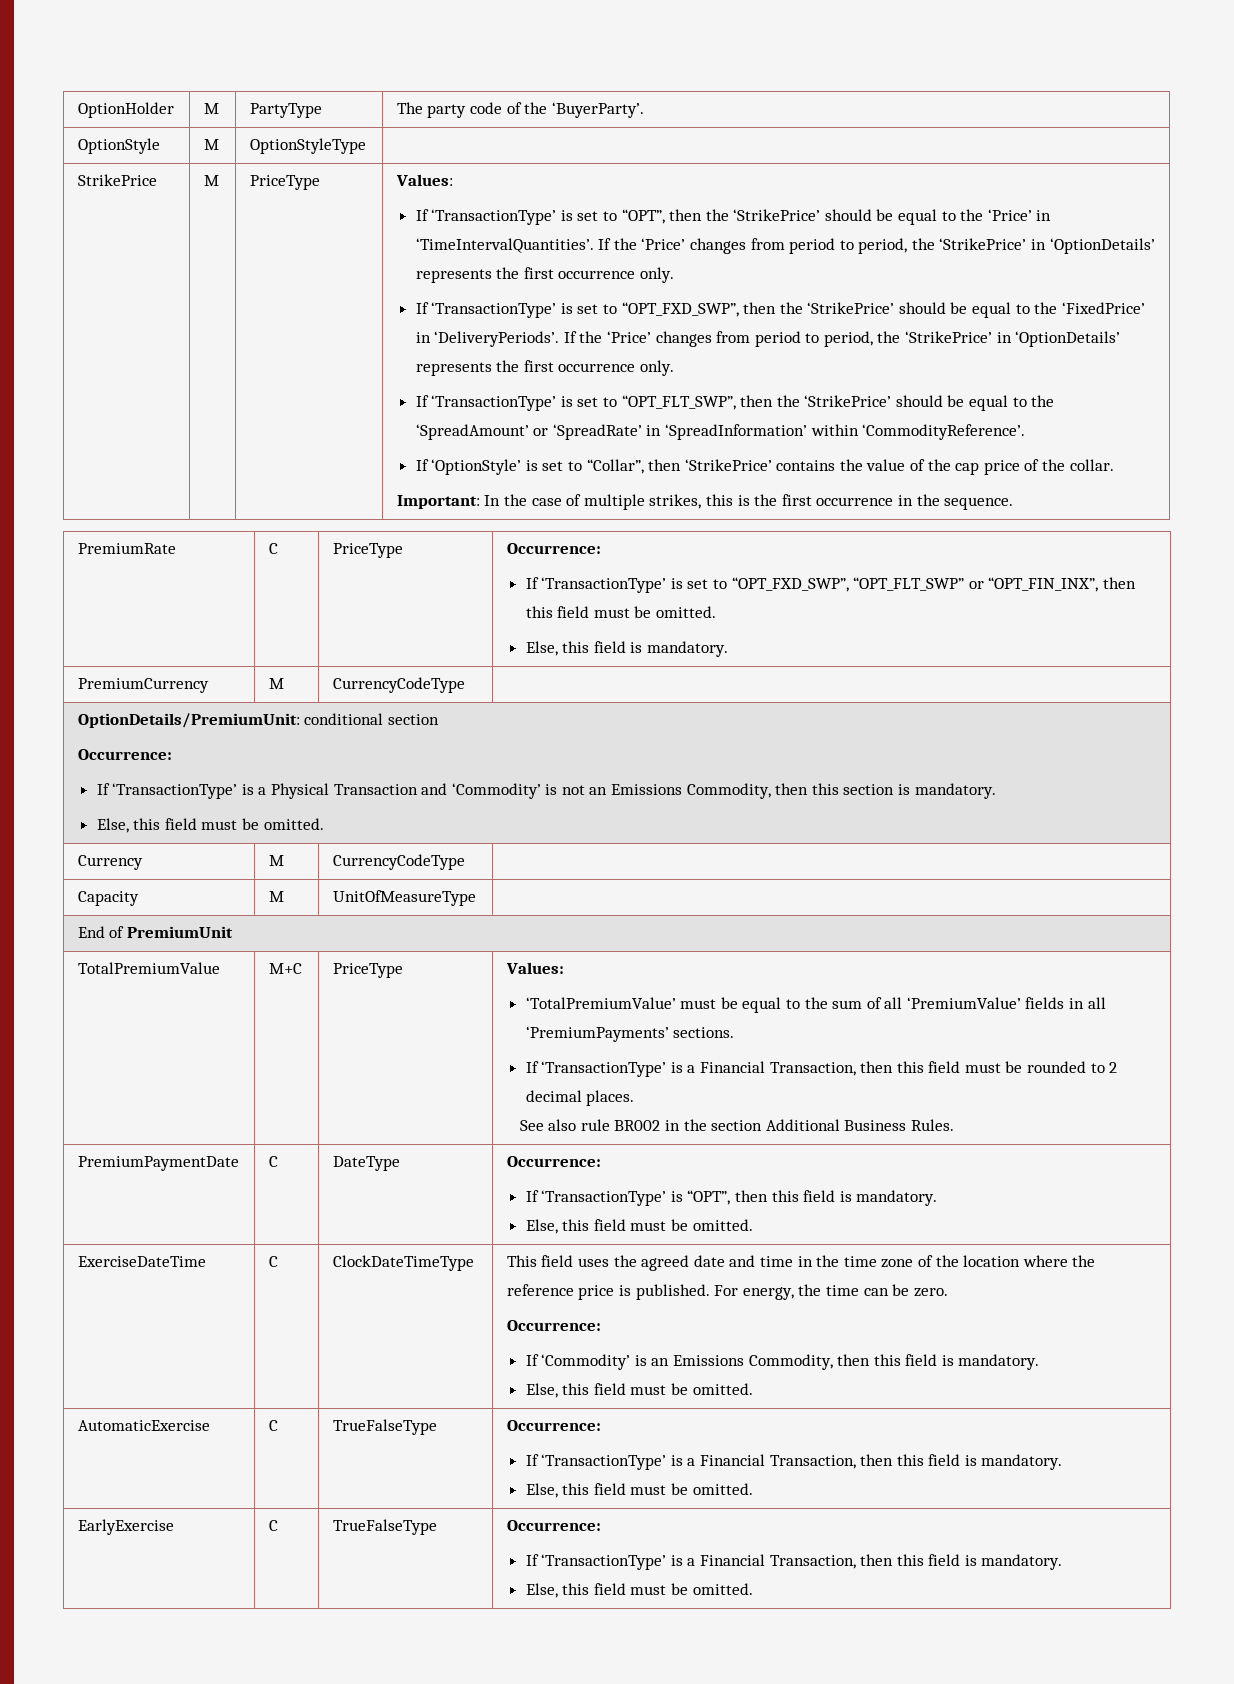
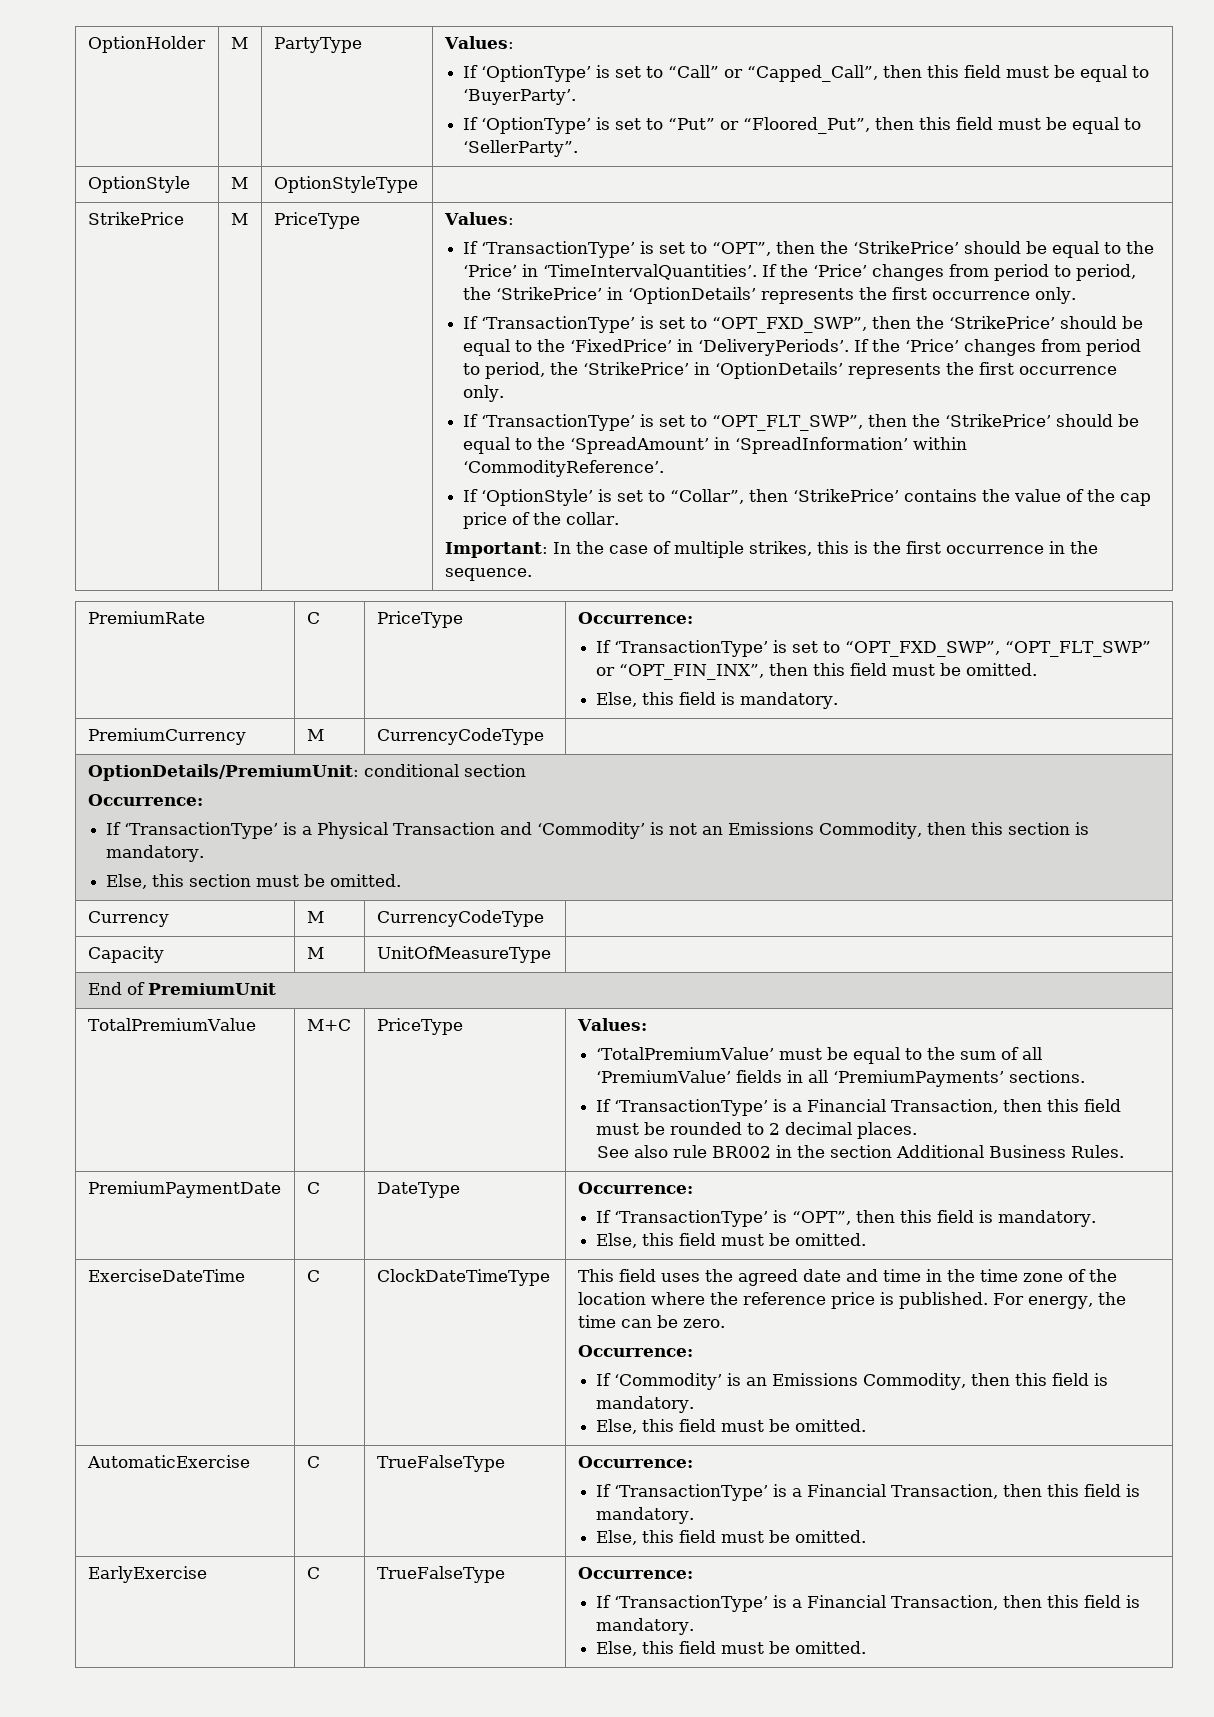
- OptionHolder | M | PartyType | The party code of the ‘BuyerParty’.
+ OptionHolder | M | PartyType | Values:
+ If ‘OptionType’ is set to “Call” or “Capped_Call”, then this field must be equal to ‘BuyerParty’.
+ If ‘OptionType’ is set to “Put” or “Floored_Put”, then this field must be equal to ‘SellerParty”.
- If ‘TransactionType’ is set to “OPT_FLT_SWP”, then the ‘StrikePrice’ should be equal to the ‘SpreadAmount’ or ‘SpreadRate’ in ‘SpreadInformation’ within ‘CommodityReference’.
+ If ‘TransactionType’ is set to “OPT_FLT_SWP”, then the ‘StrikePrice’ should be equal to the ‘SpreadAmount’ in ‘SpreadInformation’ within ‘CommodityReference’.
  OptionDetails/PremiumUnit: conditional section
  Occurrence:
  If ‘TransactionType’ is a Physical Transaction and ‘Commodity’ is not an Emissions Commodity, then this section is mandatory.
- Else, this field must be omitted.
+ Else, this section must be omitted.

